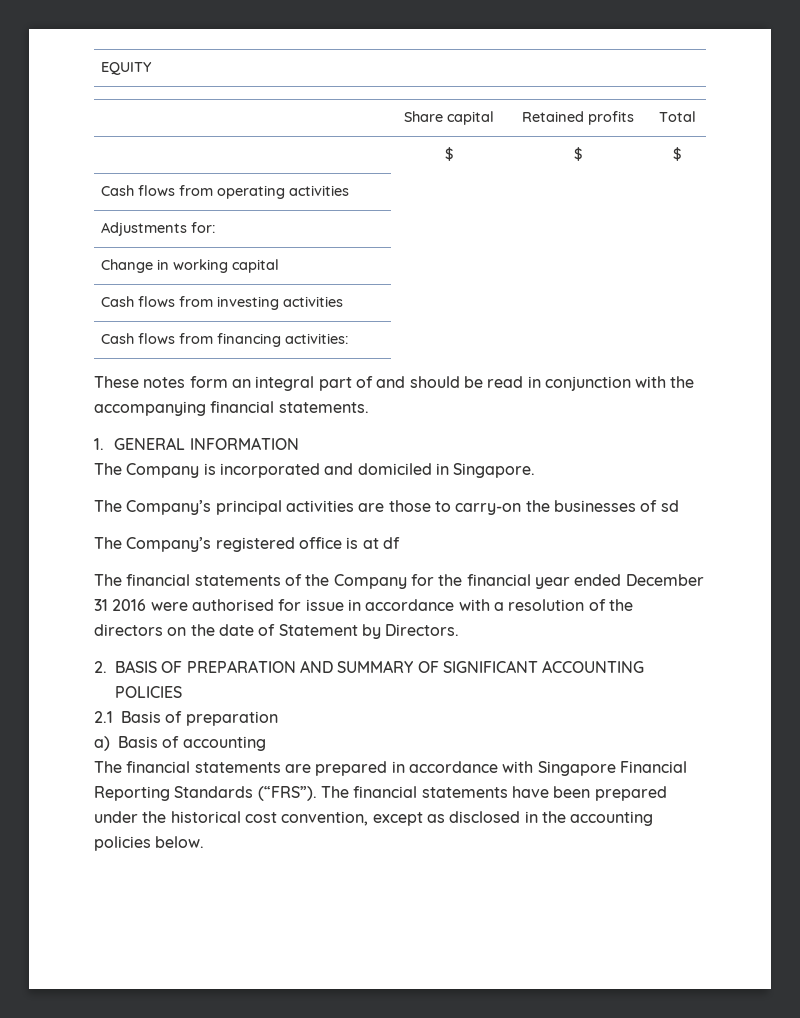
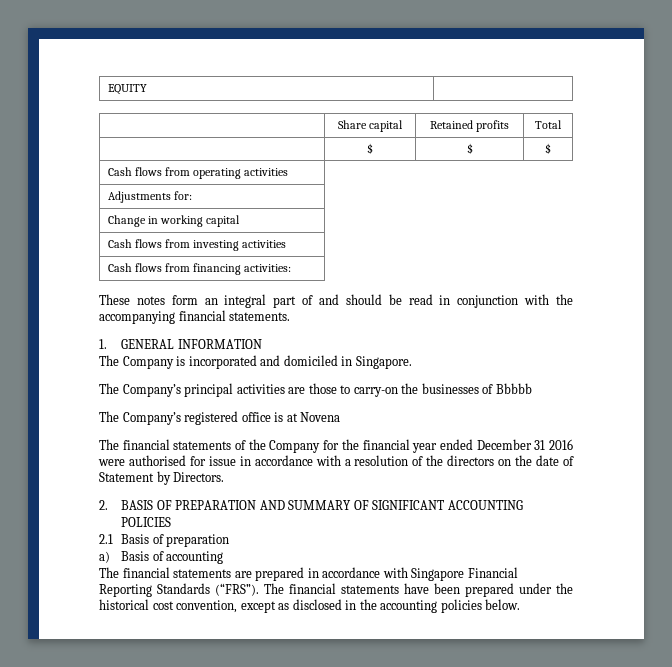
- The Company’s principal activities are those to carry-on the businesses of sd
+ The Company’s principal activities are those to carry-on the businesses of Bbbbb
- The Company’s registered office is at df
+ The Company’s registered office is at Novena

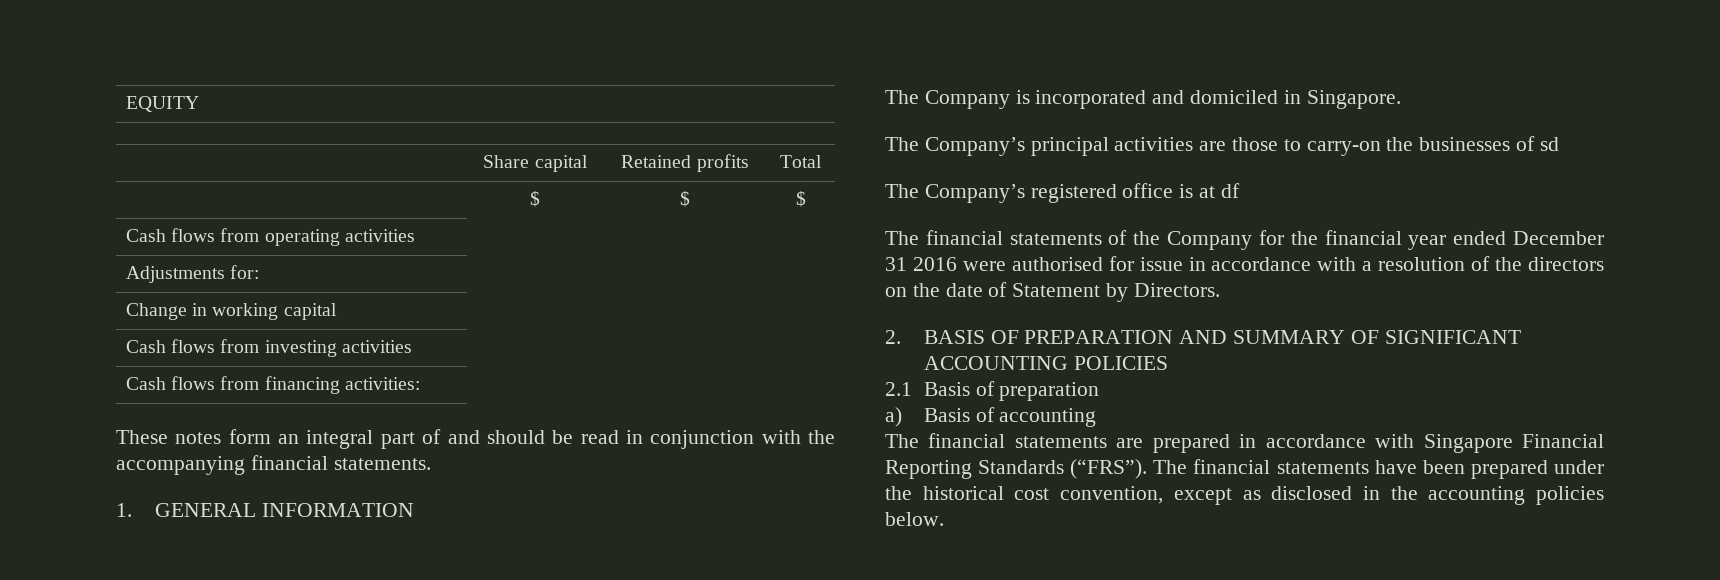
- The Company’s principal activities are those to carry-on the businesses of Bbbbb
+ The Company’s principal activities are those to carry-on the businesses of sd
- The Company’s registered office is at Novena
+ The Company’s registered office is at df

